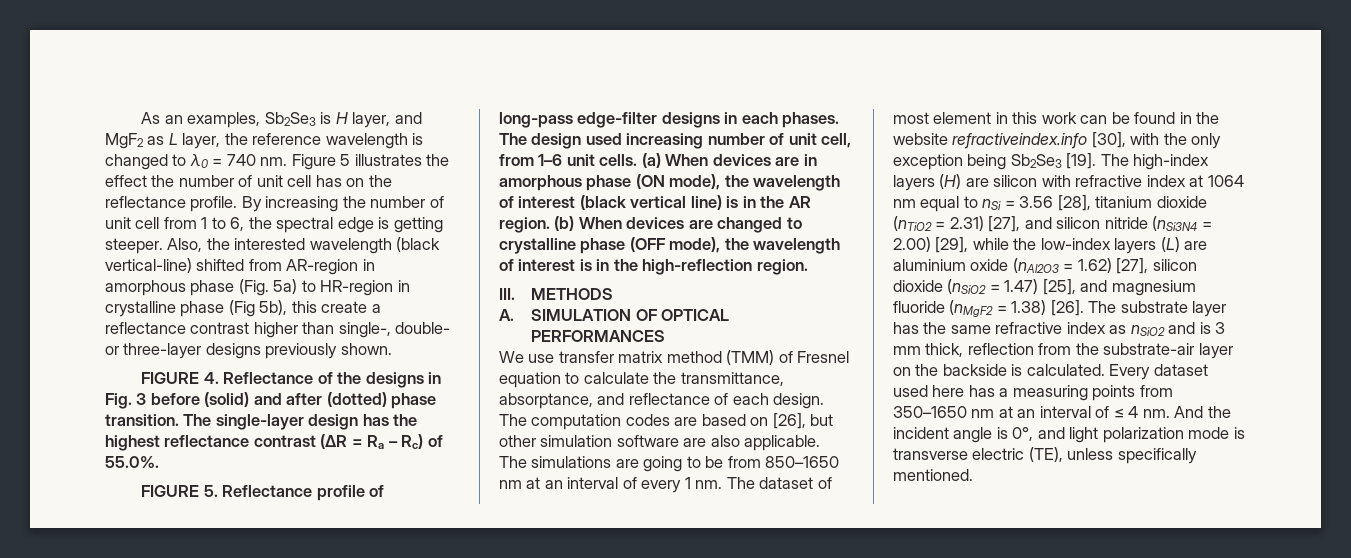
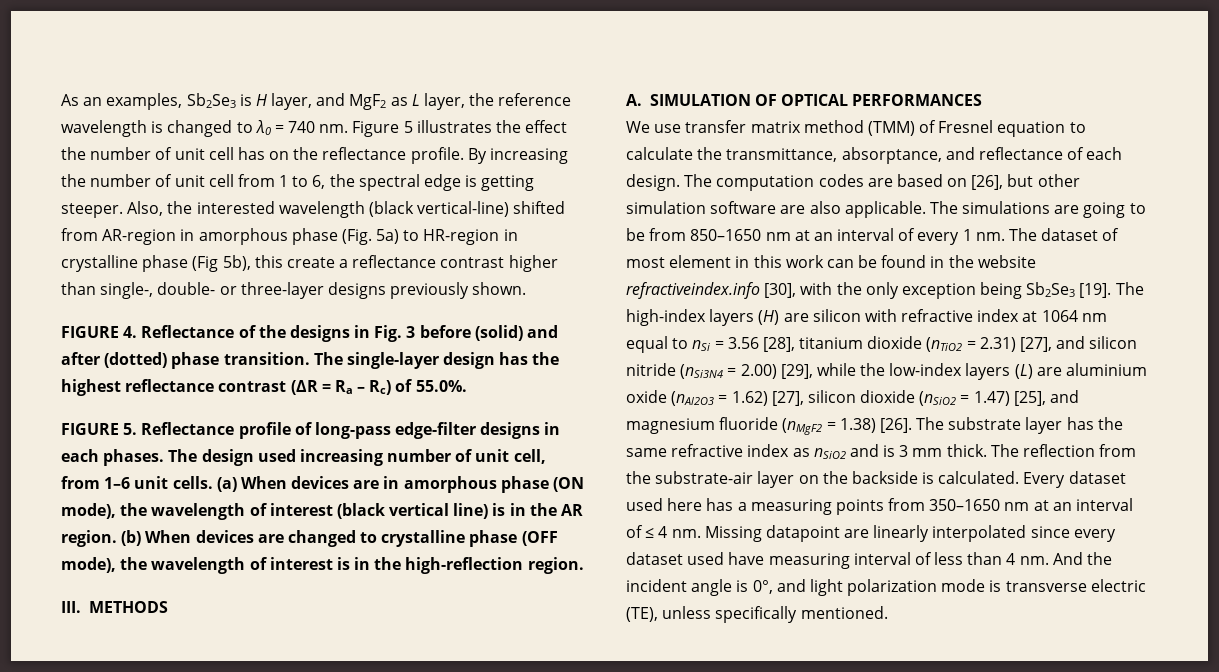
- The substrate layer has the same refractive index as nSiO2 and is 3 mm thick, reflection from the substrate-air layer on the backside is calculated.
+ The substrate layer has the same refractive index as nSiO2 and is 3 mm thick. The reflection from the substrate-air layer on the backside is calculated.
+ Missing datapoint are linearly interpolated since every dataset used have measuring interval of less than 4 nm.

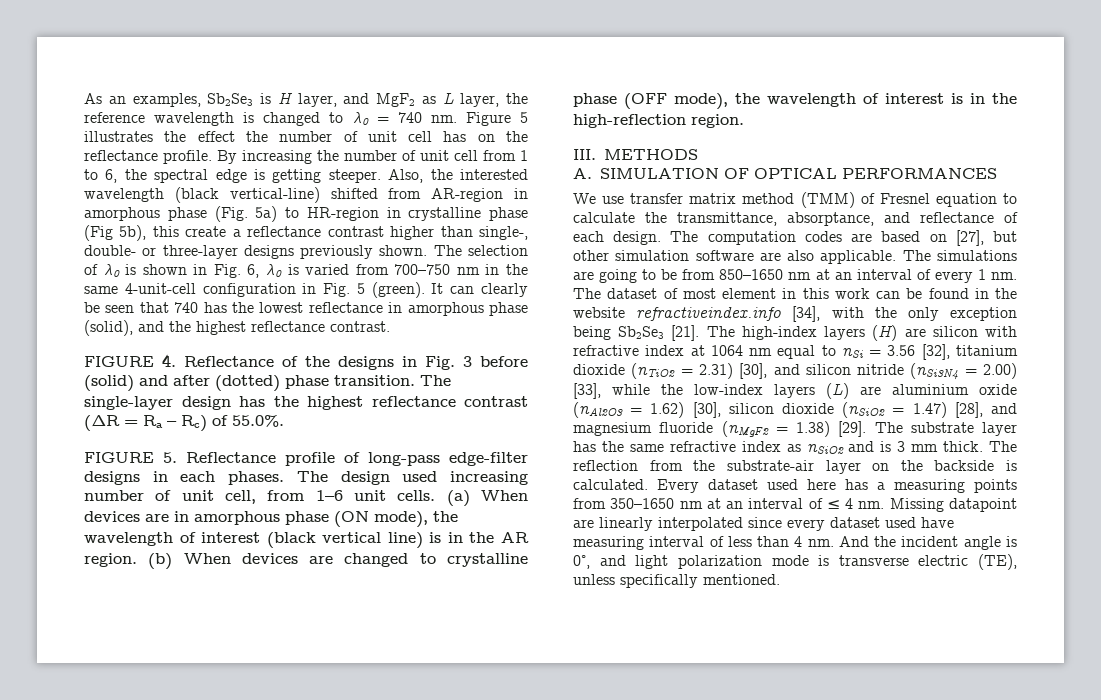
+ The selection of λ0 is shown in Fig. 6, λ0 is varied from 700–750 nm in the same 4-unit-cell configuration in Fig. 5 (green). It can clearly be seen that 740 has the lowest reflectance in amorphous phase (solid), and the highest reflectance contrast.
- The computation codes are based on [26], but other simulation software are also applicable.
+ The computation codes are based on [27], but other simulation software are also applicable.
- The dataset of most element in this work can be found in the website refractiveindex.info [30], with the only exception being Sb2Se3 [19].
+ The dataset of most element in this work can be found in the website refractiveindex.info [34], with the only exception being Sb2Se3 [21].
- The high-index layers (H) are silicon with refractive index at 1064 nm equal to nSi = 3.56 [28], titanium dioxide (nTiO2 = 2.31) [27], and silicon nitride (nSi3N4 = 2.00) [29], while the low-index layers (L) are aluminium oxide (nAl2O3 = 1.62) [27], silicon dioxide (nSiO2 = 1.47) [25], and magnesium fluoride (nMgF2 = 1.38) [26].
+ The high-index layers (H) are silicon with refractive index at 1064 nm equal to nSi = 3.56 [32], titanium dioxide (nTiO2 = 2.31) [30], and silicon nitride (nSi3N4 = 2.00) [33], while the low-index layers (L) are aluminium oxide (nAl2O3 = 1.62) [30], silicon dioxide (nSiO2 = 1.47) [28], and magnesium fluoride (nMgF2 = 1.38) [29].

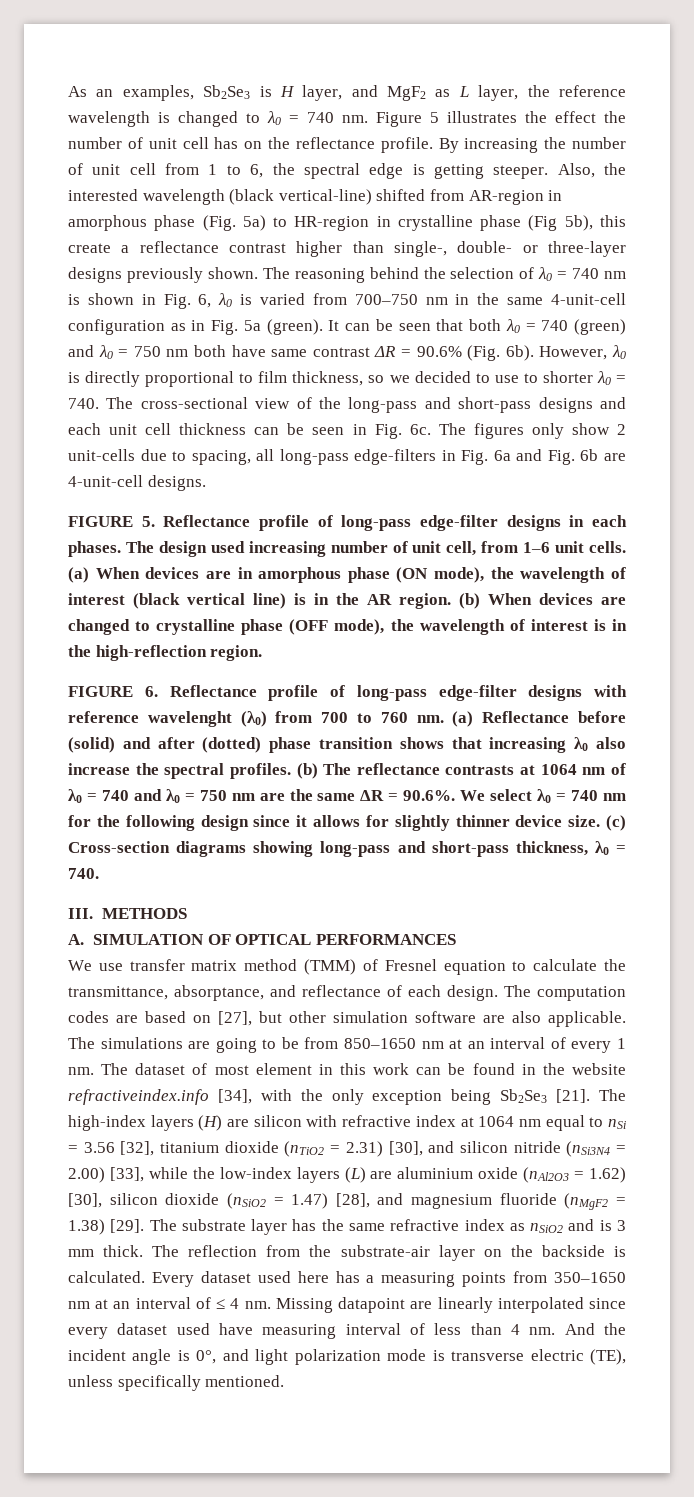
- The selection of λ0 is shown in Fig. 6, λ0 is varied from 700–750 nm in the same 4-unit-cell configuration in Fig. 5 (green).
+ The reasoning behind the selection of λ0 = 740 nm is shown in Fig. 6, λ0 is varied from 700–750 nm in the same 4-unit-cell configuration as in Fig. 5a (green).
- It can clearly be seen that 740 has the lowest reflectance in amorphous phase (solid), and the highest reflectance contrast.
- FIGURE 4. Reflectance of the designs in Fig. 3 before (solid) and after (dotted) phase transition. The single-layer design has the highest reflectance contrast (ΔR = Ra – Rc) of 55.0%.
+ It can be seen that both λ0 = 740 (green) and λ0 = 750 nm both have same contrast ΔR = 90.6% (Fig. 6b). However, λ0 is directly proportional to film thickness, so we decided to use to shorter λ0 = 740. The cross-sectional view of the long-pass and short-pass designs and each unit cell thickness can be seen in Fig. 6c. The figures only show 2 unit-cells due to spacing, all long-pass edge-filters in Fig. 6a and Fig. 6b are 4-unit-cell designs.
+ FIGURE 6. Reflectance profile of long-pass edge-filter designs with reference wavelenght (λ0) from 700 to 760 nm. (a) Reflectance before (solid) and after (dotted) phase transition shows that increasing λ0 also increase the spectral profiles. (b) The reflectance contrasts at 1064 nm of λ0 = 740 and λ0 = 750 nm are the same ΔR = 90.6%. We select λ0 = 740 nm for the following design since it allows for slightly thinner device size. (c) Cross-section diagrams showing long-pass and short-pass thickness, λ0 = 740.

